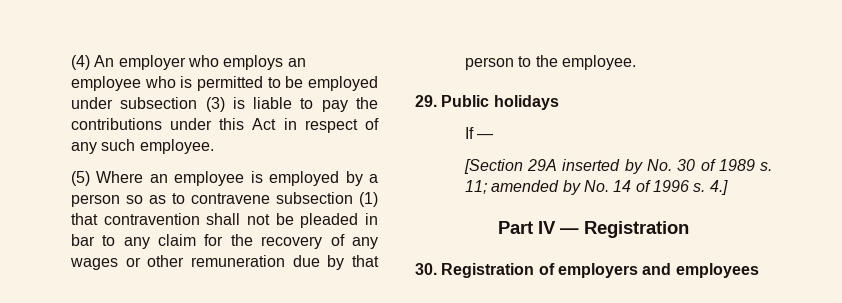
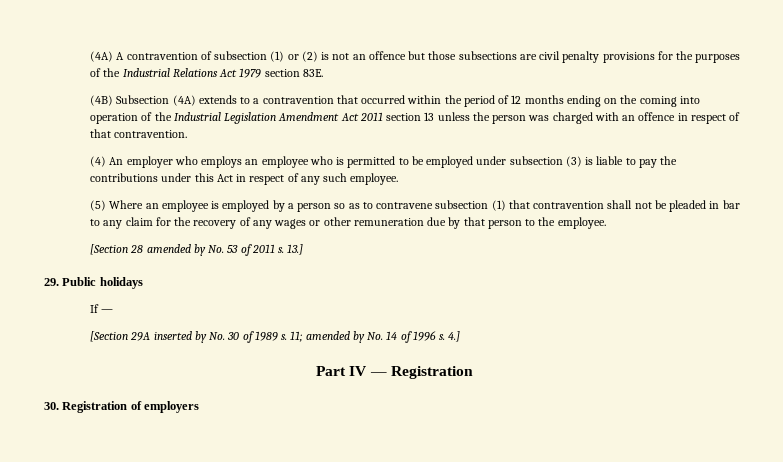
+ (4A) A contravention of subsection (1) or (2) is not an offence but those subsections are civil penalty provisions for the purposes of the Industrial Relations Act 1979 section 83E.
+ (4B) Subsection (4A) extends to a contravention that occurred within the period of 12 months ending on the coming into operation of the Industrial Legislation Amendment Act 2011 section 13 unless the person was charged with an offence in respect of that contravention.
+ [Section 28 amended by No. 53 of 2011 s. 13.]
- 30. Registration of employers and employees
+ 30. Registration of employers

